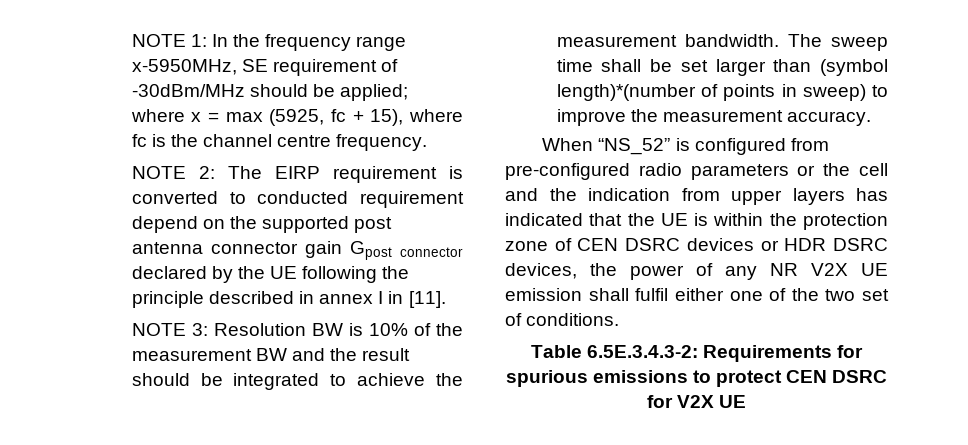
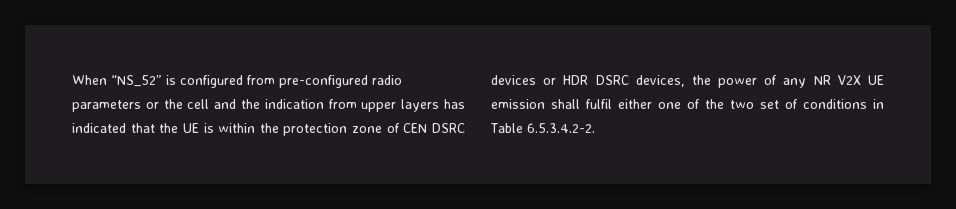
- NOTE 1: In the frequency range x-5950MHz, SE requirement of -30dBm/MHz should be applied; where x = max (5925, fc + 15), where fc is the channel centre frequency.
- NOTE 2: The EIRP requirement is converted to conducted requirement depend on the supported post antenna connector gain Gpost connector declared by the UE following the principle described in annex I in [11].
- NOTE 3: Resolution BW is 10% of the measurement BW and the result should be integrated to achieve the measurement bandwidth. The sweep time shall be set larger than (symbol length)*(number of points in sweep) to improve the measurement accuracy.
- When “NS_52” is configured from pre-configured radio parameters or the cell and the indication from upper layers has indicated that the UE is within the protection zone of CEN DSRC devices or HDR DSRC devices, the power of any NR V2X UE emission shall fulfil either one of the two set of conditions.
- Table 6.5E.3.4.3-2: Requirements for spurious emissions to protect CEN DSRC for V2X UE
+ When “NS_52” is configured from pre-configured radio parameters or the cell and the indication from upper layers has indicated that the UE is within the protection zone of CEN DSRC devices or HDR DSRC devices, the power of any NR V2X UE emission shall fulfil either one of the two set of conditions in Table 6.5.3.4.2-2.

